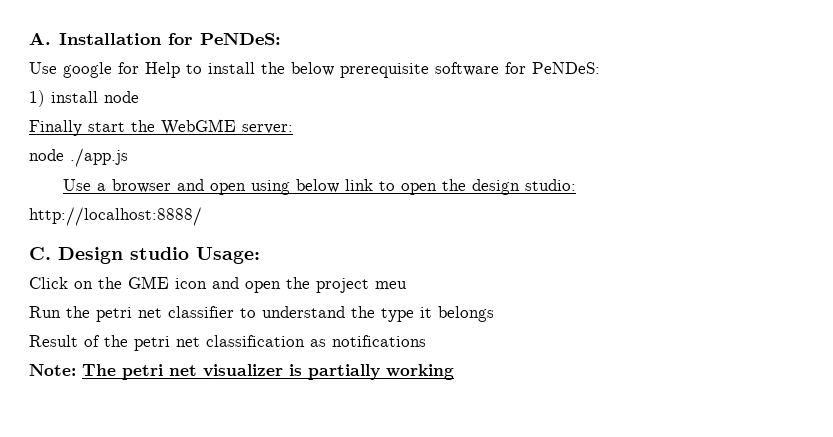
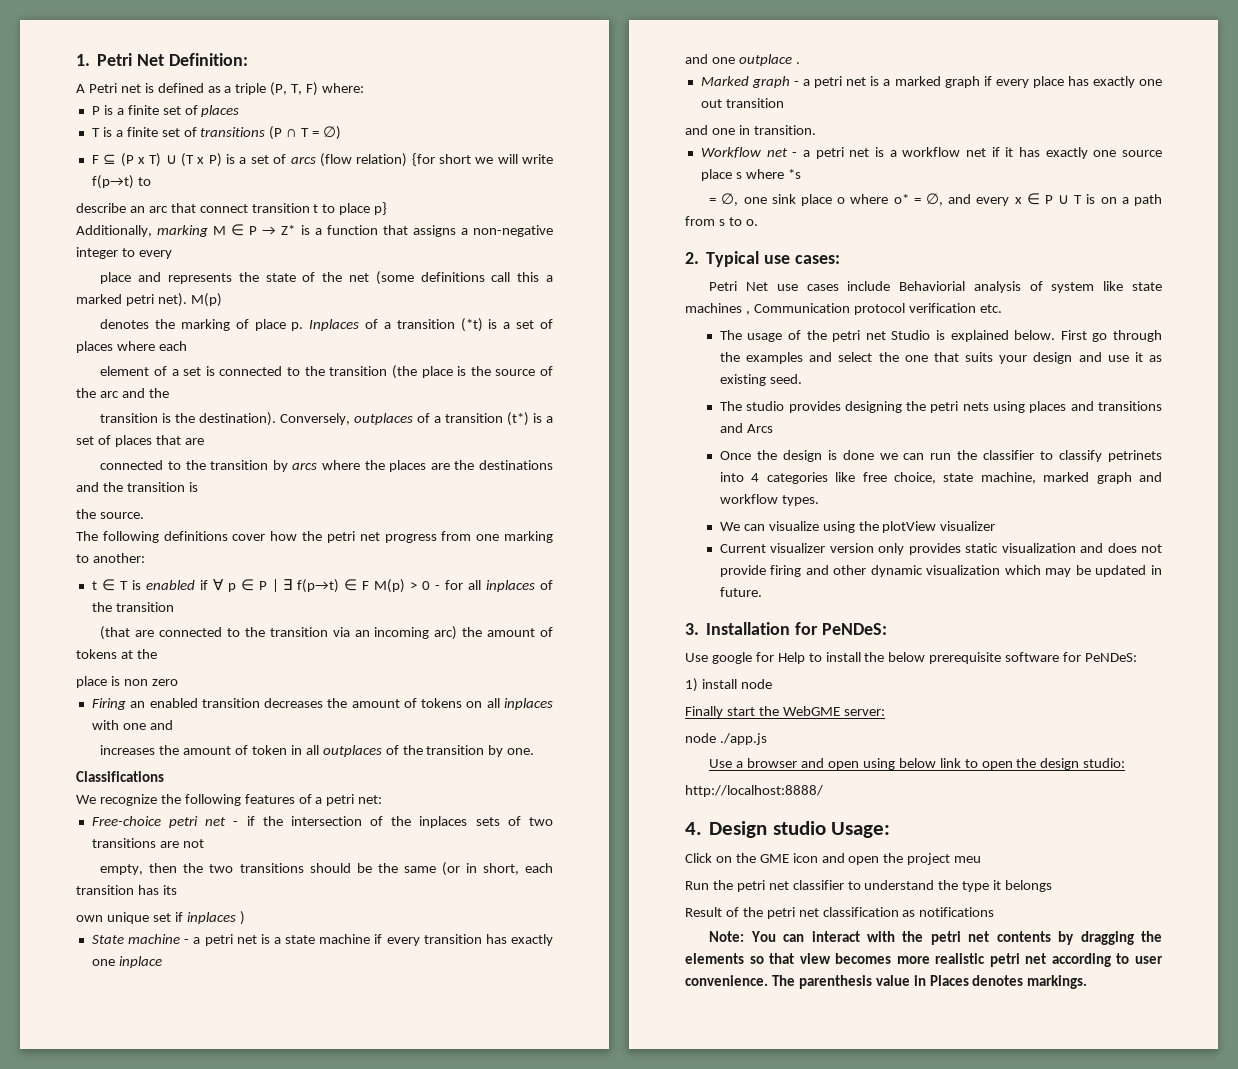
- A. Installation for PeNDeS:
+ 1. Petri Net Definition:
+ A Petri net is defined as a triple (P, T, F) where:
+ P is a finite set of places
+ T is a finite set of transitions (P ∩ T = ∅)
+ F ⊆ (P x T) ∪ (T x P) is a set of arcs (flow relation) {for short we will write f(p→t) to
+ describe an arc that connect transition t to place p}
+ Additionally, marking M ∈ P → Z* is a function that assigns a non-negative integer to every
+ place and represents the state of the net (some definitions call this a marked petri net). M(p)
+ denotes the marking of place p. Inplaces of a transition (*t) is a set of places where each
+ element of a set is connected to the transition (the place is the source of the arc and the
+ transition is the destination). Conversely, outplaces of a transition (t*) is a set of places that are
+ connected to the transition by arcs where the places are the destinations and the transition is
+ the source.
+ The following definitions cover how the petri net progress from one marking to another:
+ t ∈ T is enabled if ∀ p ∈ P | ∃ f(p→t) ∈ F M(p) > 0 - for all inplaces of the transition
+ (that are connected to the transition via an incoming arc) the amount of tokens at the
+ place is non zero
+ Firing an enabled transition decreases the amount of tokens on all inplaces with one and
+ increases the amount of token in all outplaces of the transition by one.
+ Classifications
+ We recognize the following features of a petri net:
+ Free-choice petri net - if the intersection of the inplaces sets of two transitions are not
+ empty, then the two transitions should be the same (or in short, each transition has its
+ own unique set if inplaces )
+ State machine - a petri net is a state machine if every transition has exactly one inplace
+ and one outplace .
+ Marked graph - a petri net is a marked graph if every place has exactly one out transition
+ and one in transition.
+ Workflow net - a petri net is a workflow net if it has exactly one source place s where *s
+ = ∅, one sink place o where o* = ∅, and every x ∈ P ∪ T is on a path from s to o.
+ 2. Typical use cases:
+ Petri Net use cases include Behaviorial analysis of system like state machines , Communication protocol verification etc.
+ The usage of the petri net Studio is explained below. First go through the examples and select the one that suits your design and use it as existing seed.
+ The studio provides designing the petri nets using places and transitions and Arcs
+ Once the design is done we can run the classifier to classify petrinets into 4 categories like free choice, state machine, marked graph and workflow types.
+ We can visualize using the plotView visualizer
+ Current visualizer version only provides static visualization and does not provide firing and other dynamic visualization which may be updated in future.
+ 3. Installation for PeNDeS:
- C. Design studio Usage:
+ 4. Design studio Usage:
- Note: The petri net visualizer is partially working
+ Note: You can interact with the petri net contents by dragging the elements so that view becomes more realistic petri net according to user convenience. The parenthesis value in Places denotes markings.

